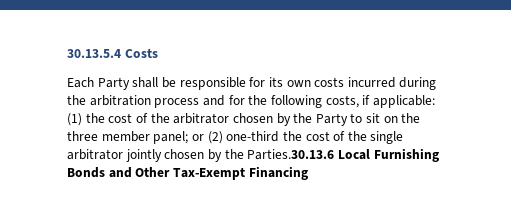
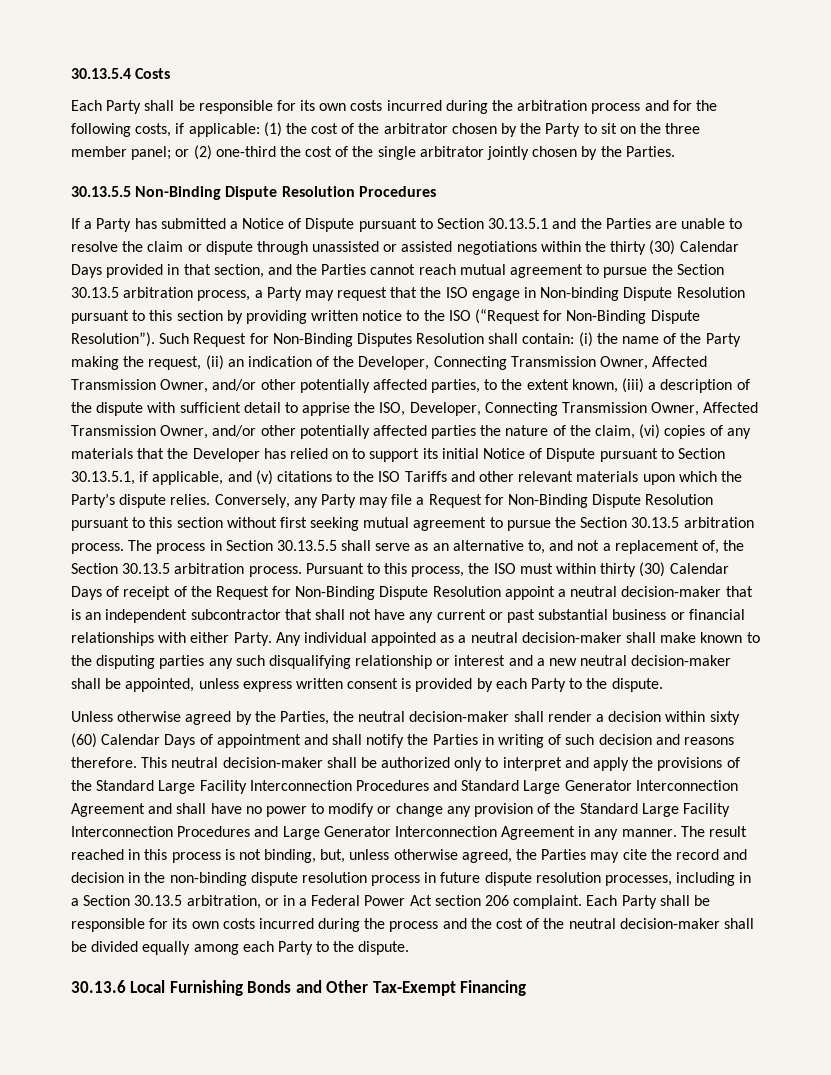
- Each Party shall be responsible for its own costs incurred during the arbitration process and for the following costs, if applicable: (1) the cost of the arbitrator chosen by the Party to sit on the three member panel; or (2) one-third the cost of the single arbitrator jointly chosen by the Parties.30.13.6 Local Furnishing Bonds and Other Tax-Exempt Financing
+ Each Party shall be responsible for its own costs incurred during the arbitration process and for the following costs, if applicable: (1) the cost of the arbitrator chosen by the Party to sit on the three member panel; or (2) one-third the cost of the single arbitrator jointly chosen by the Parties.
+ 30.13.5.5 Non-Binding Dispute Resolution Procedures
+ If a Party has submitted a Notice of Dispute pursuant to Section 30.13.5.1 and the Parties are unable to resolve the claim or dispute through unassisted or assisted negotiations within the thirty (30) Calendar Days provided in that section, and the Parties cannot reach mutual agreement to pursue the Section 30.13.5 arbitration process, a Party may request that the ISO engage in Non-binding Dispute Resolution pursuant to this section by providing written notice to the ISO (“Request for Non-Binding Dispute Resolution”). Such Request for Non-Binding Disputes Resolution shall contain: (i) the name of the Party making the request, (ii) an indication of the Developer, Connecting Transmission Owner, Affected Transmission Owner, and/or other potentially affected parties, to the extent known, (iii) a description of the dispute with sufficient detail to apprise the ISO, Developer, Connecting Transmission Owner, Affected Transmission Owner, and/or other potentially affected parties the nature of the claim, (vi) copies of any materials that the Developer has relied on to support its initial Notice of Dispute pursuant to Section 30.13.5.1, if applicable, and (v) citations to the ISO Tariffs and other relevant materials upon which the Party’s dispute relies. Conversely, any Party may file a Request for Non-Binding Dispute Resolution pursuant to this section without first seeking mutual agreement to pursue the Section 30.13.5 arbitration process. The process in Section 30.13.5.5 shall serve as an alternative to, and not a replacement of, the Section 30.13.5 arbitration process. Pursuant to this process, the ISO must within thirty (30) Calendar Days of receipt of the Request for Non-Binding Dispute Resolution appoint a neutral decision-maker that is an independent subcontractor that shall not have any current or past substantial business or financial relationships with either Party. Any individual appointed as a neutral decision-maker shall make known to the disputing parties any such disqualifying relationship or interest and a new neutral decision-maker shall be appointed, unless express written consent is provided by each Party to the dispute.
+ Unless otherwise agreed by the Parties, the neutral decision-maker shall render a decision within sixty (60) Calendar Days of appointment and shall notify the Parties in writing of such decision and reasons therefore. This neutral decision-maker shall be authorized only to interpret and apply the provisions of the Standard Large Facility Interconnection Procedures and Standard Large Generator Interconnection Agreement and shall have no power to modify or change any provision of the Standard Large Facility Interconnection Procedures and Large Generator Interconnection Agreement in any manner. The result reached in this process is not binding, but, unless otherwise agreed, the Parties may cite the record and decision in the non-binding dispute resolution process in future dispute resolution processes, including in a Section 30.13.5 arbitration, or in a Federal Power Act section 206 complaint. Each Party shall be responsible for its own costs incurred during the process and the cost of the neutral decision-maker shall be divided equally among each Party to the dispute.
+ 30.13.6 Local Furnishing Bonds and Other Tax-Exempt Financing

